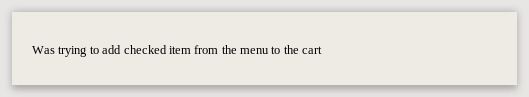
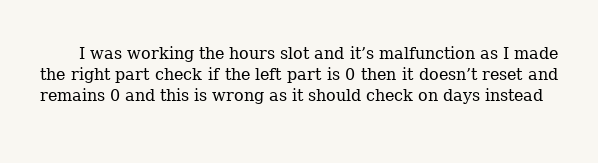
- Was trying to add checked item from the menu to the cart
+ I was working the hours slot and it’s malfunction as I made the right part check if the left part is 0 then it doesn’t reset and remains 0 and this is wrong as it should check on days instead

